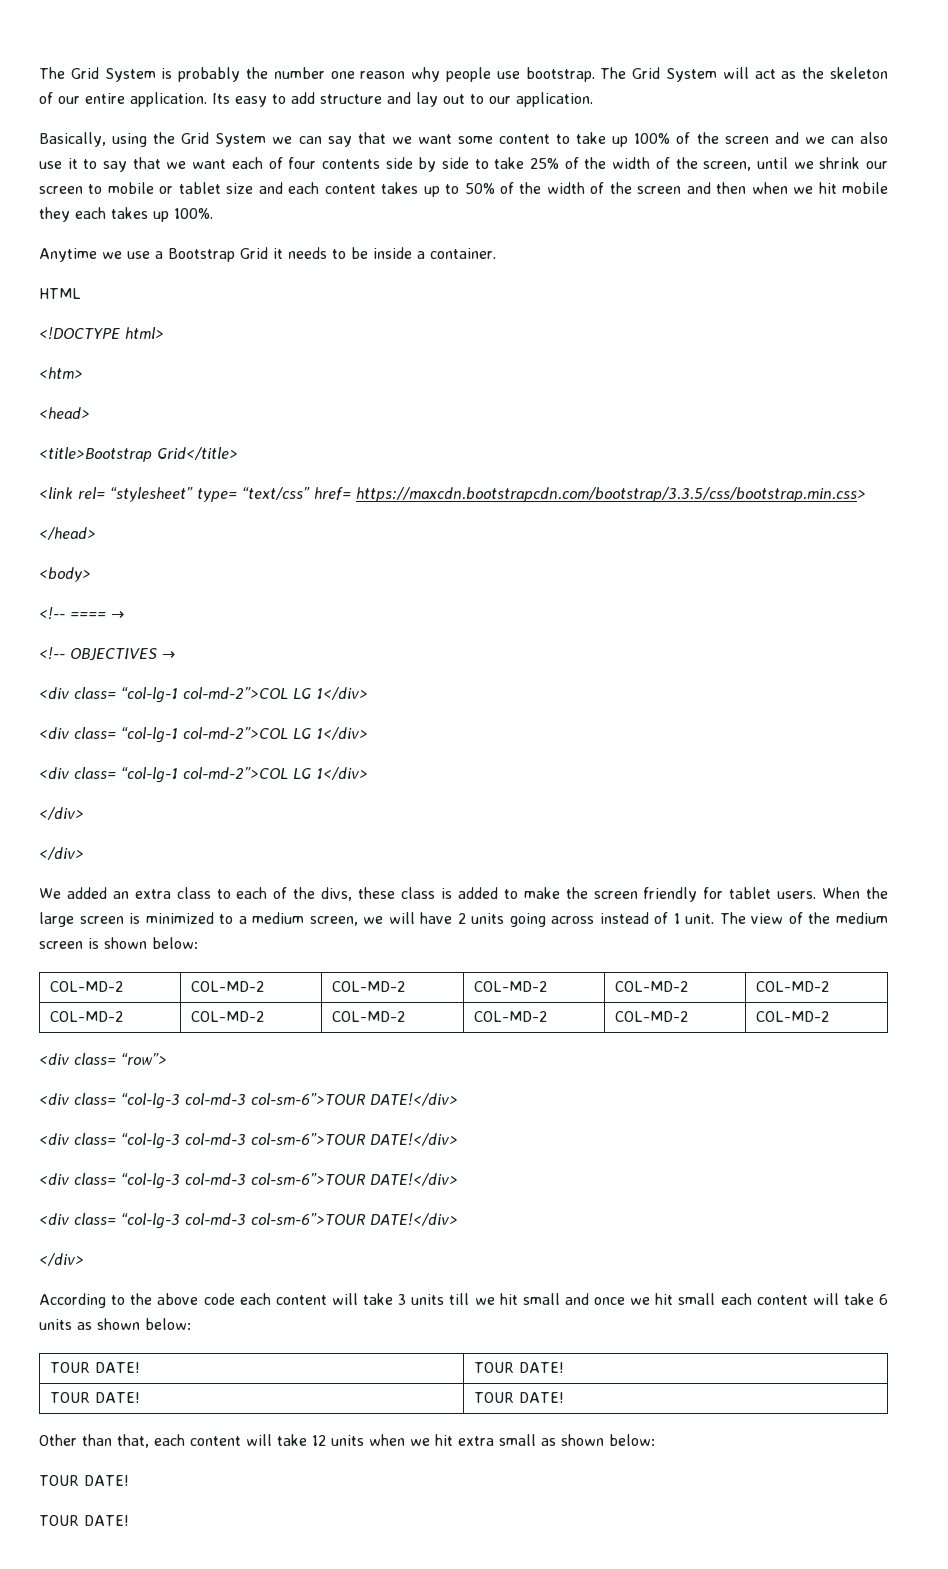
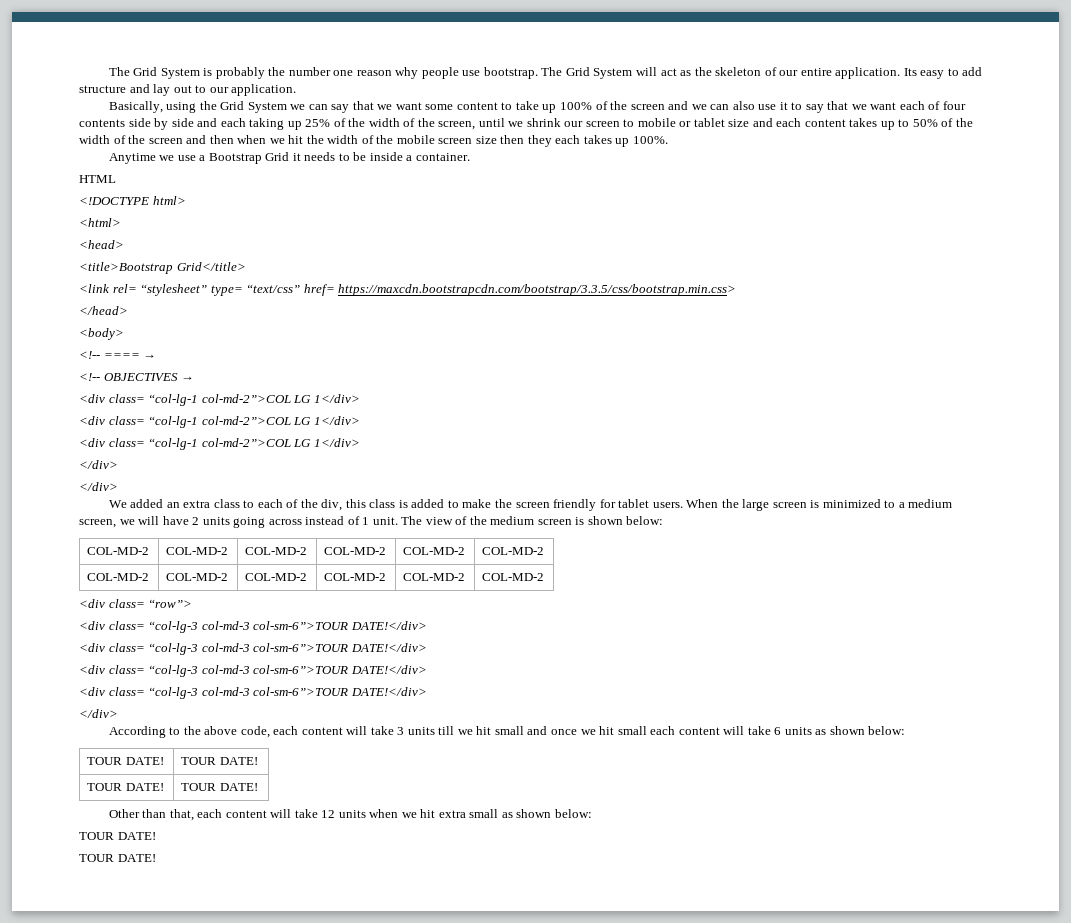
- Basically, using the Grid System we can say that we want some content to take up 100% of the screen and we can also use it to say that we want each of four contents side by side to take 25% of the width of the screen, until we shrink our screen to mobile or tablet size and each content takes up to 50% of the width of the screen and then when we hit mobile they each takes up 100%.
+ Basically, using the Grid System we can say that we want some content to take up 100% of the screen and we can also use it to say that we want each of four contents side by side and each taking up 25% of the width of the screen, until we shrink our screen to mobile or tablet size and each content takes up to 50% of the width of the screen and then when we hit the width of the mobile screen size then they each takes up 100%.
- <htm>
+ <html>
- We added an extra class to each of the divs, these class is added to make the screen friendly for tablet users.
+ We added an extra class to each of the div, this class is added to make the screen friendly for tablet users.
- According to the above code each content will take 3 units till we hit small and once we hit small each content will take 6 units as shown below:
+ According to the above code, each content will take 3 units till we hit small and once we hit small each content will take 6 units as shown below:

